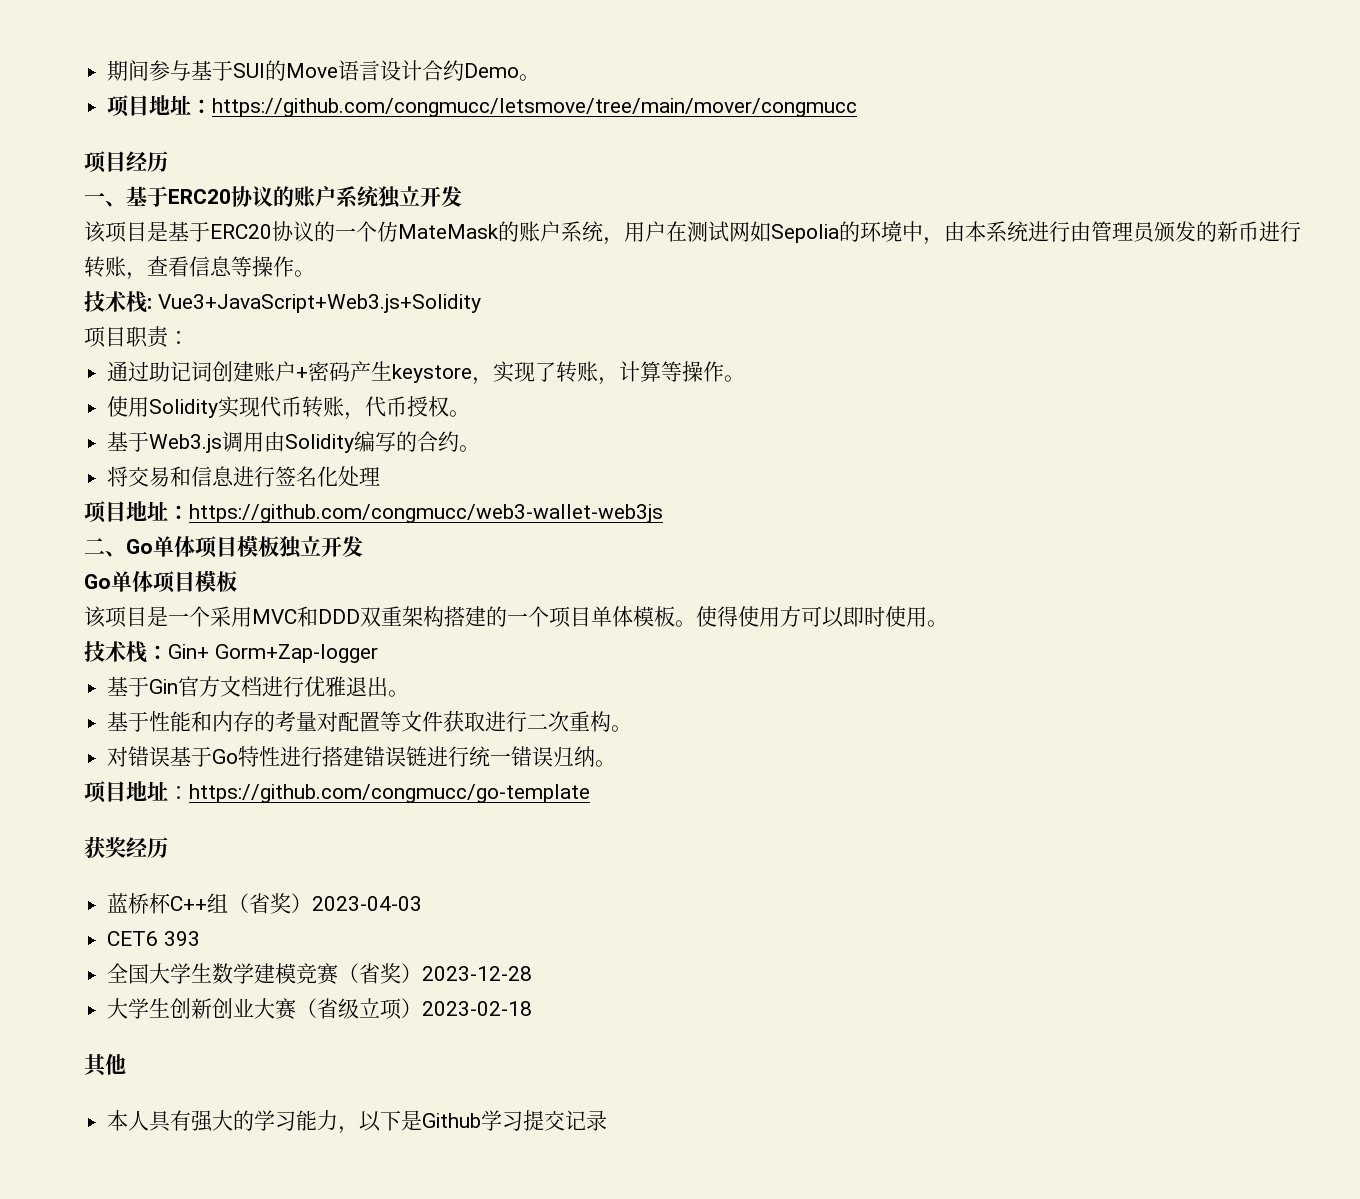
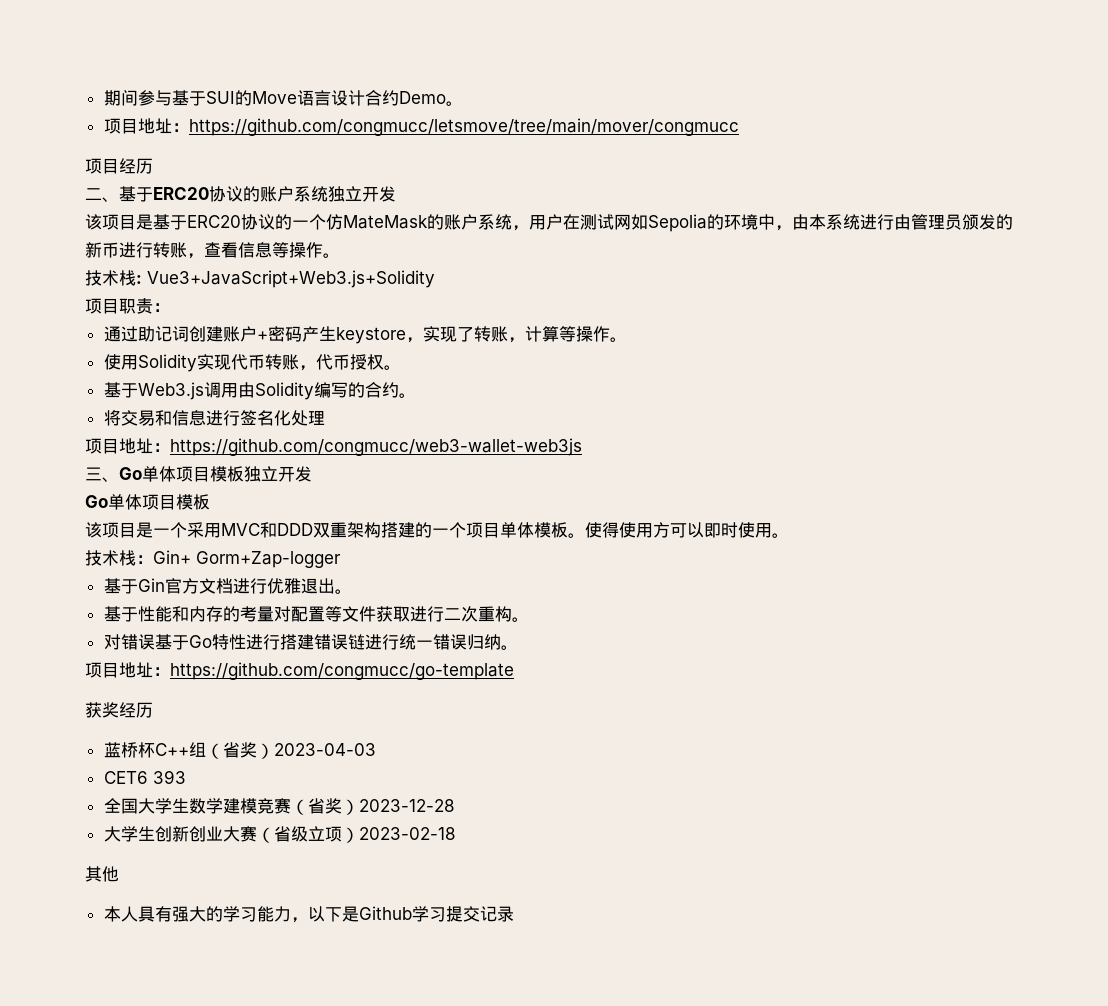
- 一、基于ERC20协议的账户系统独立开发
+ 二、基于ERC20协议的账户系统独立开发
- 二、Go单体项目模板独立开发
+ 三、Go单体项目模板独立开发

